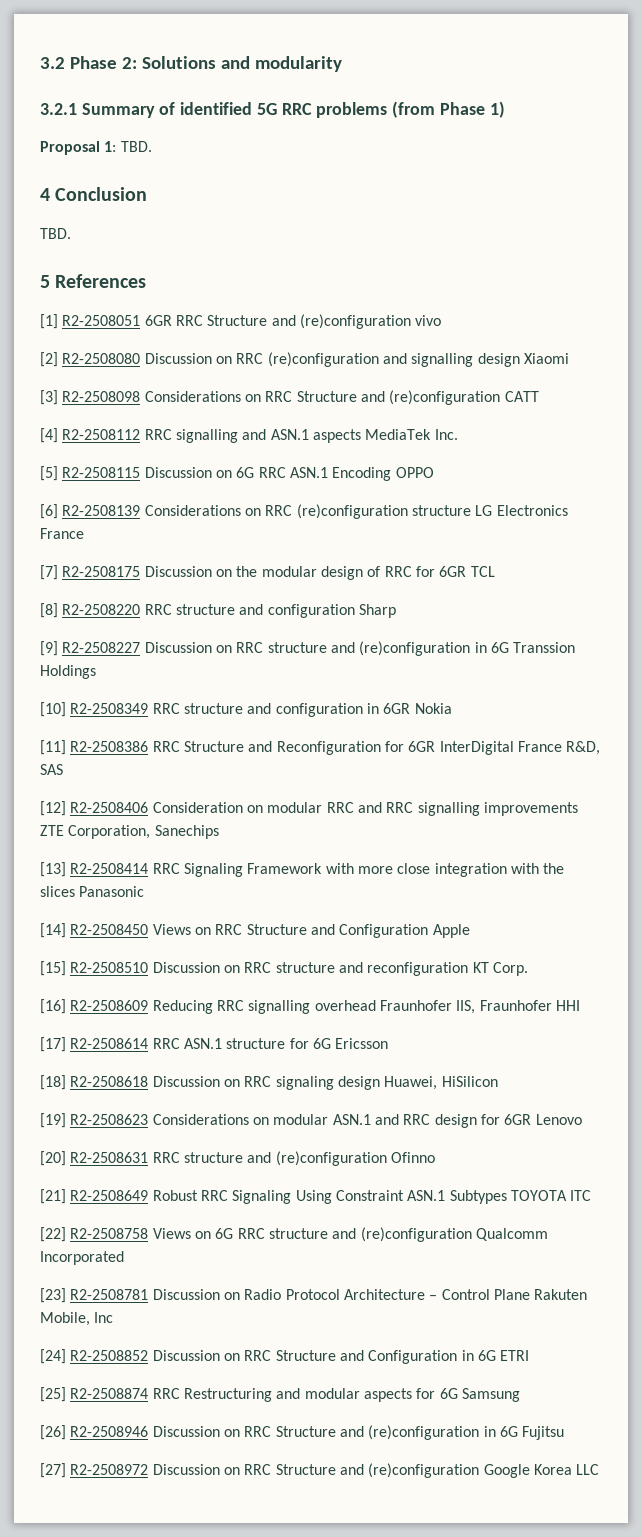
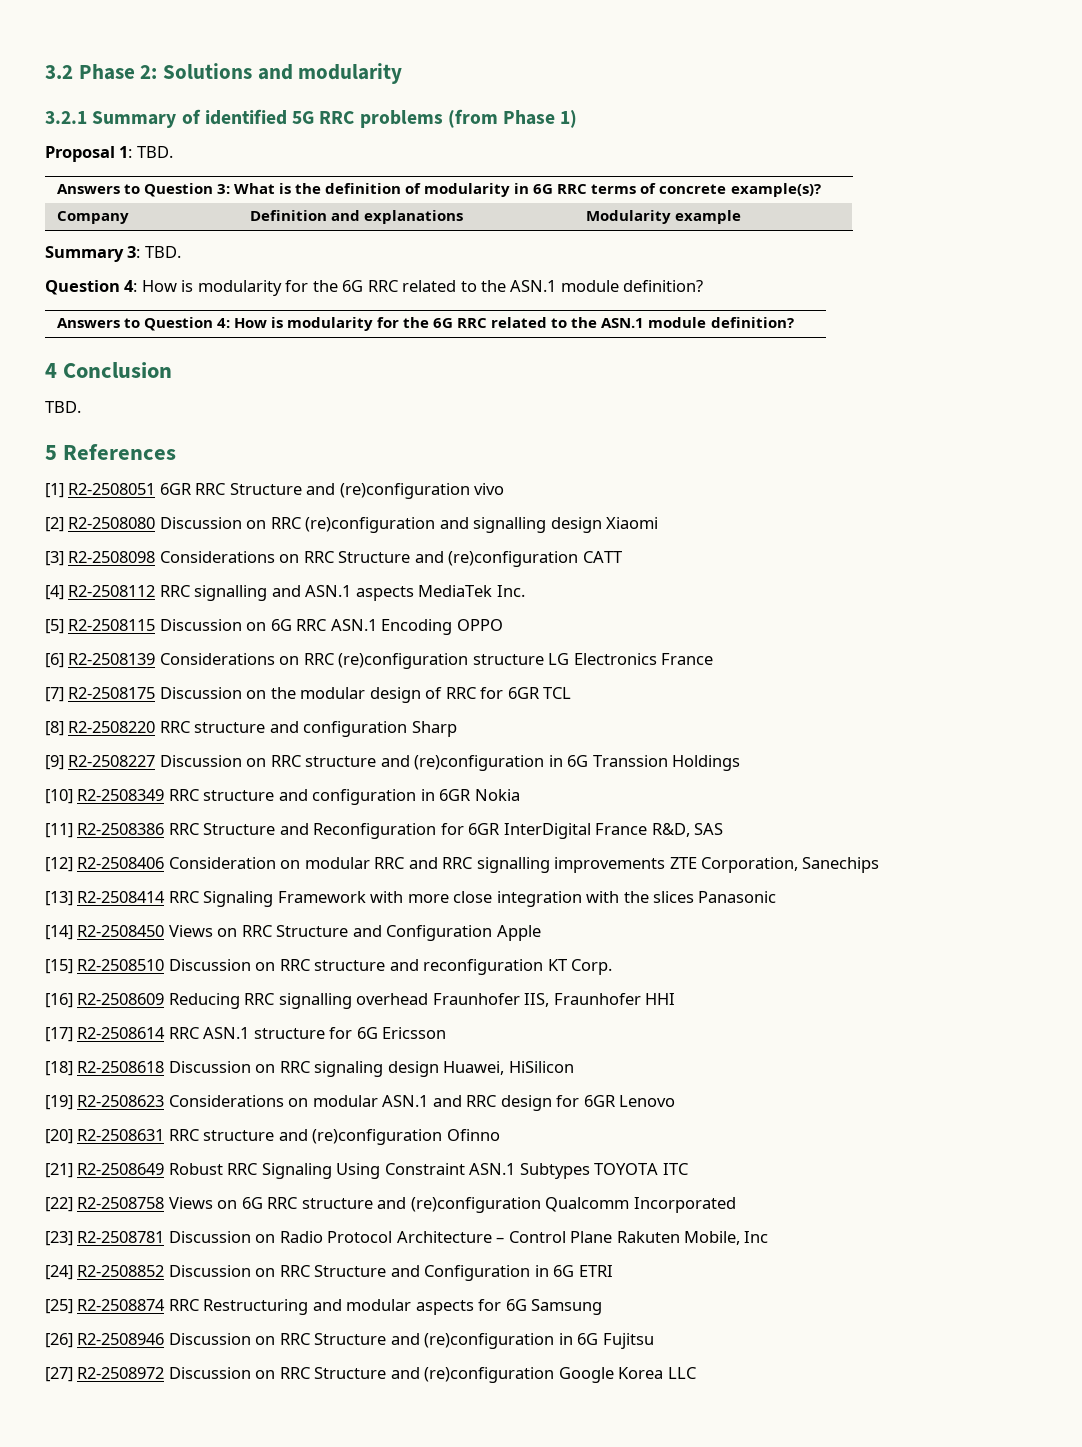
+ Answers to Question 3: What is the definition of modularity in 6G RRC terms of concrete example(s)?
+ Company | Definition and explanations | Modularity example
+ Summary 3: TBD.
+ Question 4: How is modularity for the 6G RRC related to the ASN.1 module definition?
+ Answers to Question 4: How is modularity for the 6G RRC related to the ASN.1 module definition?

